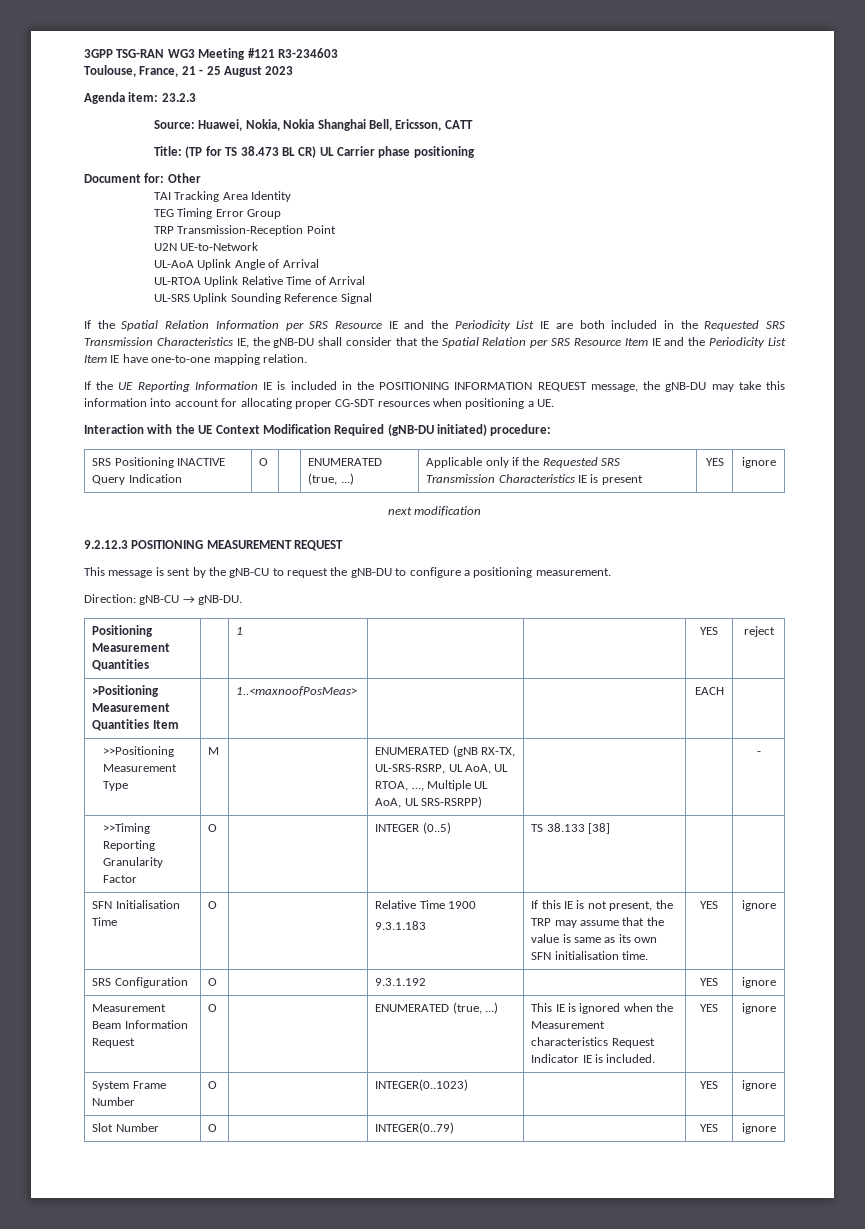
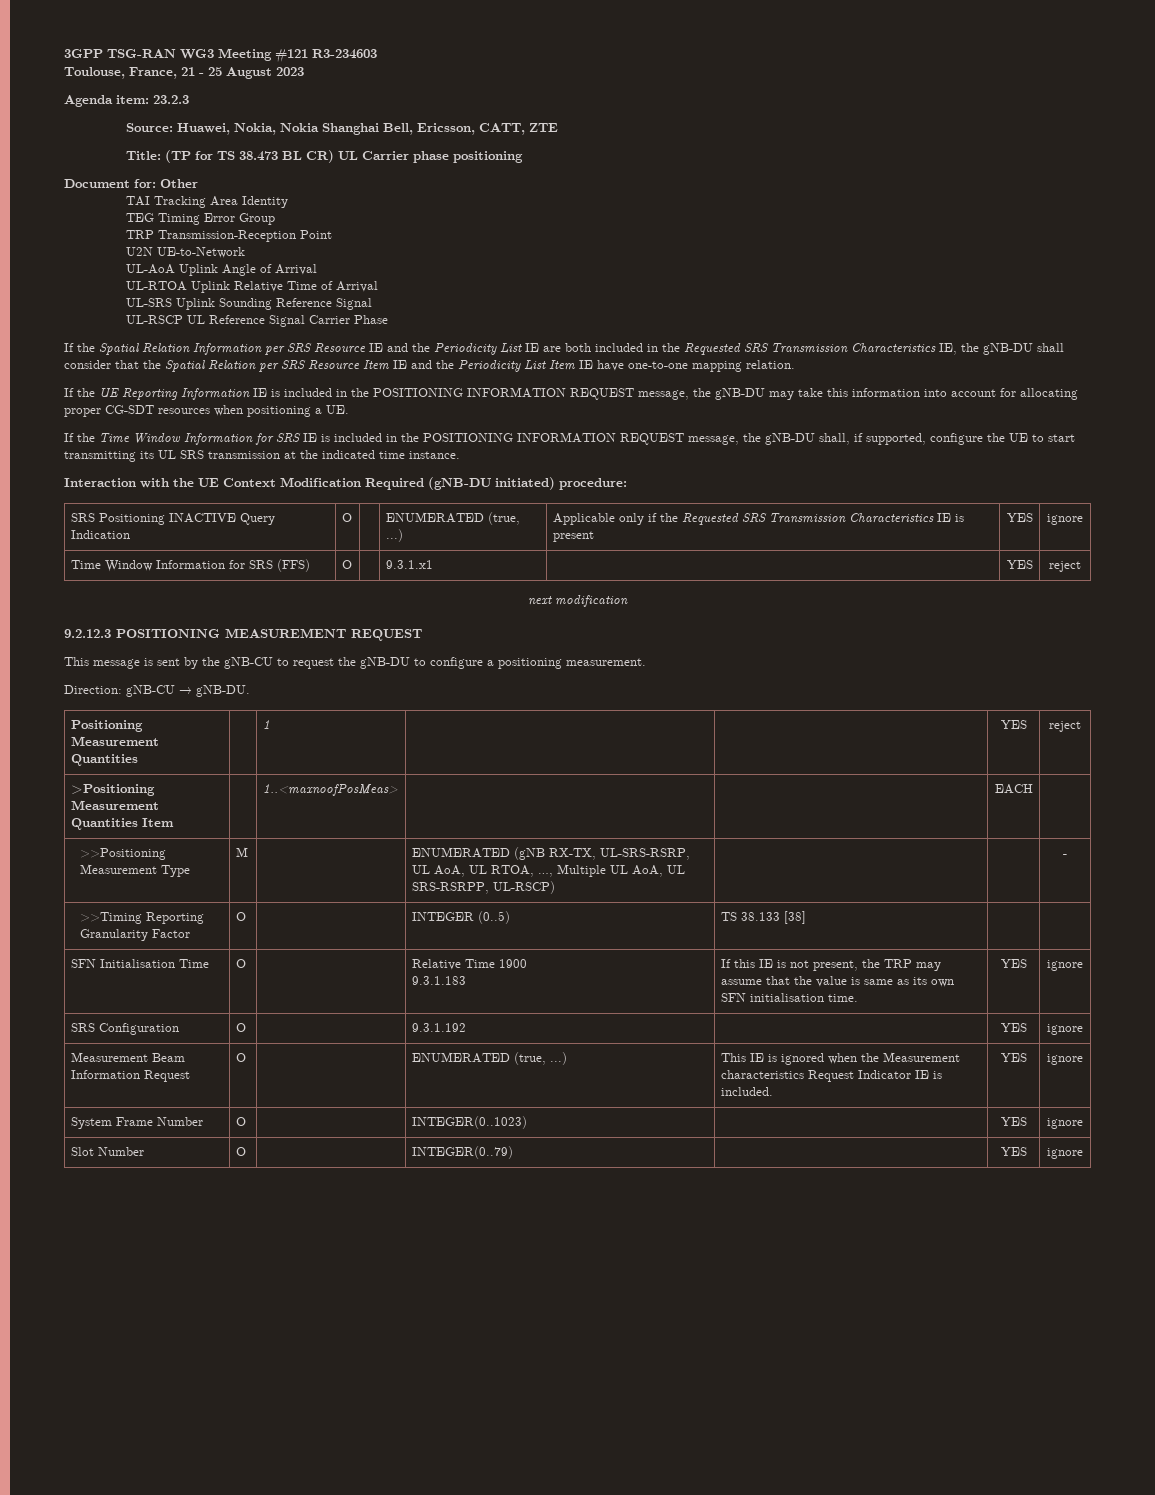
- Source: Huawei, Nokia, Nokia Shanghai Bell, Ericsson, CATT
+ Source: Huawei, Nokia, Nokia Shanghai Bell, Ericsson, CATT, ZTE
+ UL-RSCP UL Reference Signal Carrier Phase
+ If the Time Window Information for SRS IE is included in the POSITIONING INFORMATION REQUEST message, the gNB-DU shall, if supported, configure the UE to start transmitting its UL SRS transmission at the indicated time instance.
+ Time Window Information for SRS (FFS) | O | | 9.3.1.x1 | | YES | reject
- >>Positioning Measurement Type | M | | ENUMERATED (gNB RX-TX, UL-SRS-RSRP, UL AoA, UL RTOA, …, Multiple UL AoA, UL SRS-RSRPP) | | | -
+ >>Positioning Measurement Type | M | | ENUMERATED (gNB RX-TX, UL-SRS-RSRP, UL AoA, UL RTOA, …, Multiple UL AoA, UL SRS-RSRPP, UL-RSCP) | | | -

